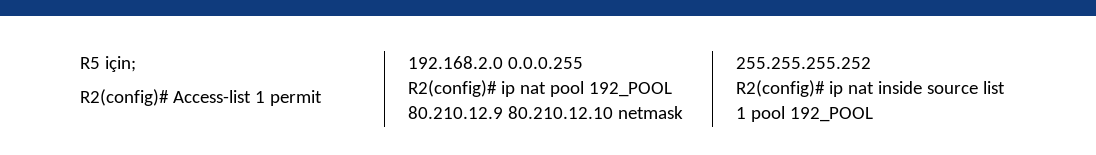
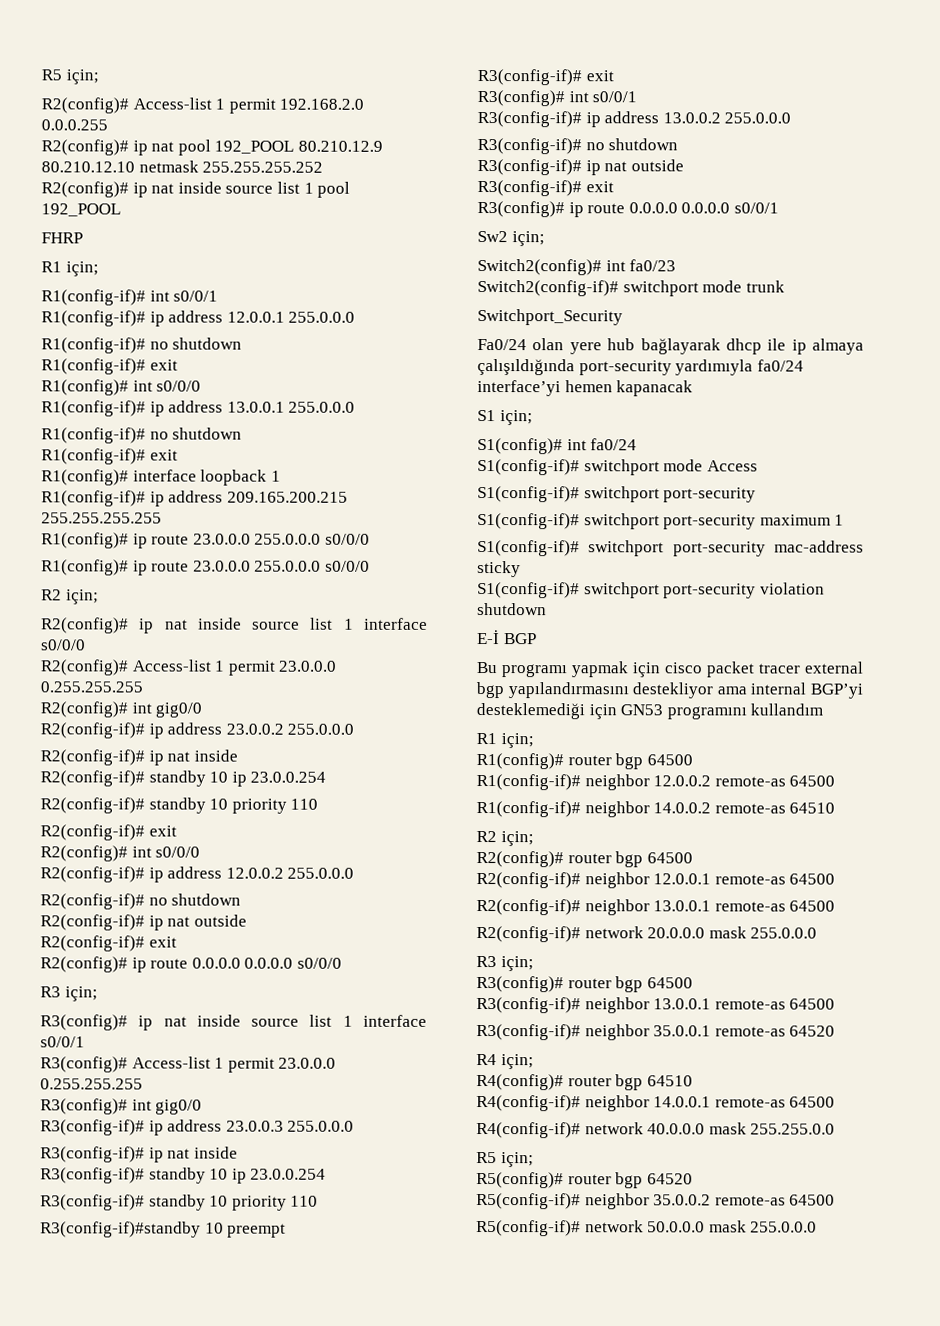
+ FHRP
+ R1 için;
+ R1(config-if)# int s0/0/1
+ R1(config-if)# ip address 12.0.0.1 255.0.0.0
+ R1(config-if)# no shutdown
+ R1(config-if)# exit
+ R1(config)# int s0/0/0
+ R1(config-if)# ip address 13.0.0.1 255.0.0.0
+ R1(config-if)# no shutdown
+ R1(config-if)# exit
+ R1(config)# interface loopback 1
+ R1(config-if)# ip address 209.165.200.215 255.255.255.255
+ R1(config)# ip route 23.0.0.0 255.0.0.0 s0/0/0
+ R1(config)# ip route 23.0.0.0 255.0.0.0 s0/0/0
+ R2 için;
+ R2(config)# ip nat inside source list 1 interface s0/0/0
+ R2(config)# Access-list 1 permit 23.0.0.0 0.255.255.255
+ R2(config)# int gig0/0
+ R2(config-if)# ip address 23.0.0.2 255.0.0.0
+ R2(config-if)# ip nat inside
+ R2(config-if)# standby 10 ip 23.0.0.254
+ R2(config-if)# standby 10 priority 110
+ R2(config-if)# exit
+ R2(config)# int s0/0/0
+ R2(config-if)# ip address 12.0.0.2 255.0.0.0
+ R2(config-if)# no shutdown
+ R2(config-if)# ip nat outside
+ R2(config-if)# exit
+ R2(config)# ip route 0.0.0.0 0.0.0.0 s0/0/0
+ R3 için;
+ R3(config)# ip nat inside source list 1 interface s0/0/1
+ R3(config)# Access-list 1 permit 23.0.0.0 0.255.255.255
+ R3(config)# int gig0/0
+ R3(config-if)# ip address 23.0.0.3 255.0.0.0
+ R3(config-if)# ip nat inside
+ R3(config-if)# standby 10 ip 23.0.0.254
+ R3(config-if)# standby 10 priority 110
+ R3(config-if)#standby 10 preempt
+ R3(config-if)# exit
+ R3(config)# int s0/0/1
+ R3(config-if)# ip address 13.0.0.2 255.0.0.0
+ R3(config-if)# no shutdown
+ R3(config-if)# ip nat outside
+ R3(config-if)# exit
+ R3(config)# ip route 0.0.0.0 0.0.0.0 s0/0/1
+ Sw2 için;
+ Switch2(config)# int fa0/23
+ Switch2(config-if)# switchport mode trunk
+ Switchport_Security
+ Fa0/24 olan yere hub bağlayarak dhcp ile ip almaya çalışıldığında port-security yardımıyla fa0/24 interface’yi hemen kapanacak
+ S1 için;
+ S1(config)# int fa0/24
+ S1(config-if)# switchport mode Access
+ S1(config-if)# switchport port-security
+ S1(config-if)# switchport port-security maximum 1
+ S1(config-if)# switchport port-security mac-address sticky
+ S1(config-if)# switchport port-security violation shutdown
+ E-İ BGP
+ Bu programı yapmak için cisco packet tracer external bgp yapılandırmasını destekliyor ama internal BGP’yi desteklemediği için GN53 programını kullandım
+ R1 için;
+ R1(config)# router bgp 64500
+ R1(config-if)# neighbor 12.0.0.2 remote-as 64500
+ R1(config-if)# neighbor 14.0.0.2 remote-as 64510
+ R2 için;
+ R2(config)# router bgp 64500
+ R2(config-if)# neighbor 12.0.0.1 remote-as 64500
+ R2(config-if)# neighbor 13.0.0.1 remote-as 64500
+ R2(config-if)# network 20.0.0.0 mask 255.0.0.0
+ R3 için;
+ R3(config)# router bgp 64500
+ R3(config-if)# neighbor 13.0.0.1 remote-as 64500
+ R3(config-if)# neighbor 35.0.0.1 remote-as 64520
+ R4 için;
+ R4(config)# router bgp 64510
+ R4(config-if)# neighbor 14.0.0.1 remote-as 64500
+ R4(config-if)# network 40.0.0.0 mask 255.255.0.0
+ R5 için;
+ R5(config)# router bgp 64520
+ R5(config-if)# neighbor 35.0.0.2 remote-as 64500
+ R5(config-if)# network 50.0.0.0 mask 255.0.0.0

